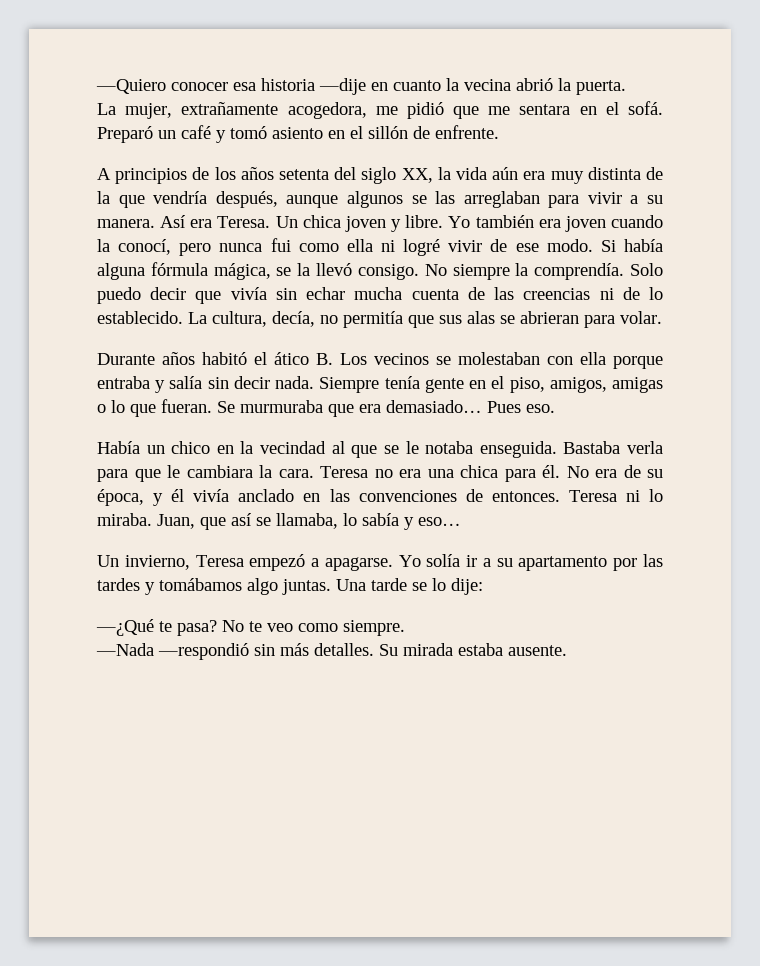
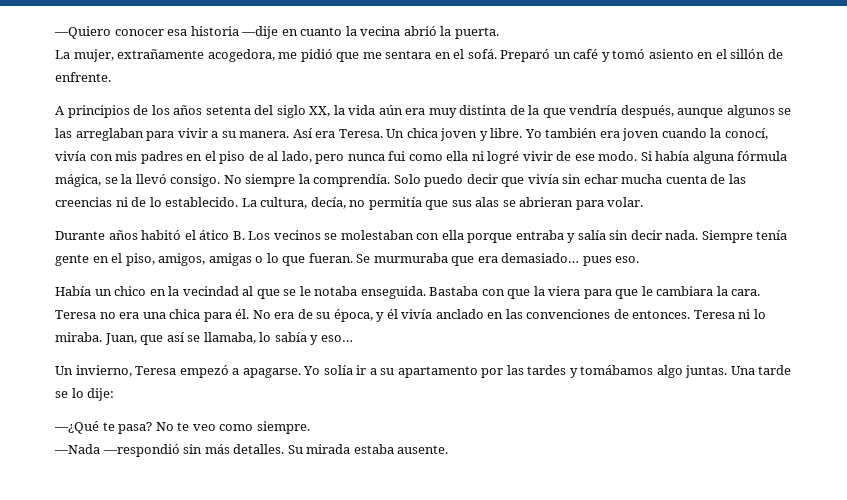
- Yo también era joven cuando la conocí, pero nunca fui como ella ni logré vivir de ese modo.
+ Yo también era joven cuando la conocí, vivía con mis padres en el piso de al lado, pero nunca fui como ella ni logré vivir de ese modo.
- Se murmuraba que era demasiado… Pues eso.
+ Se murmuraba que era demasiado… pues eso.
- Bastaba verla para que le cambiara la cara.
+ Bastaba con que la viera para que le cambiara la cara.

